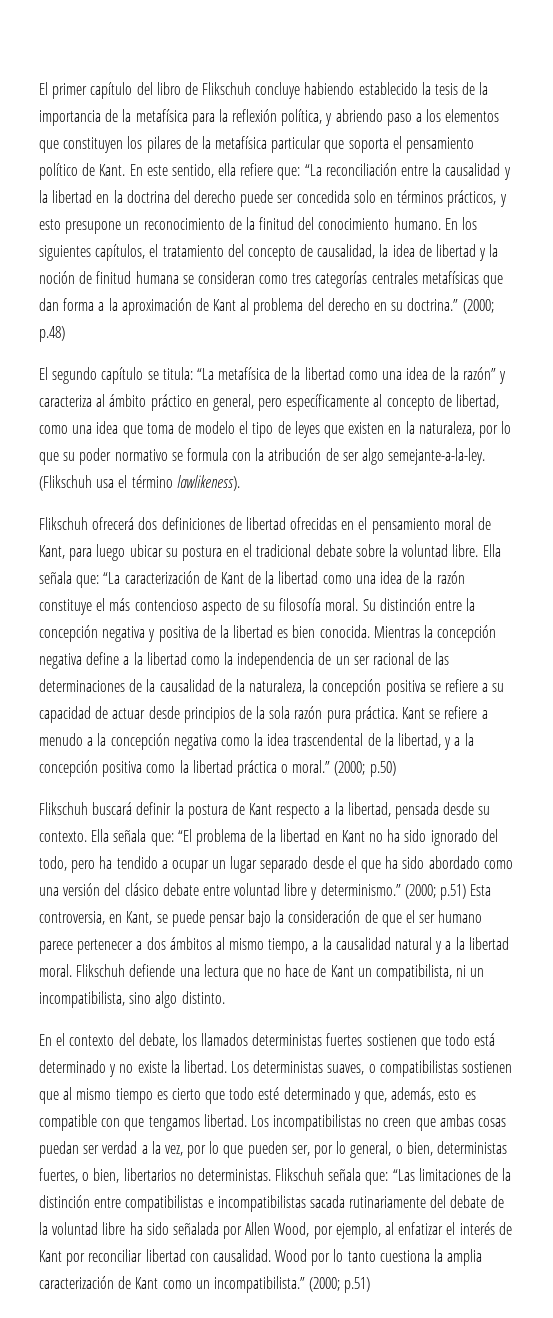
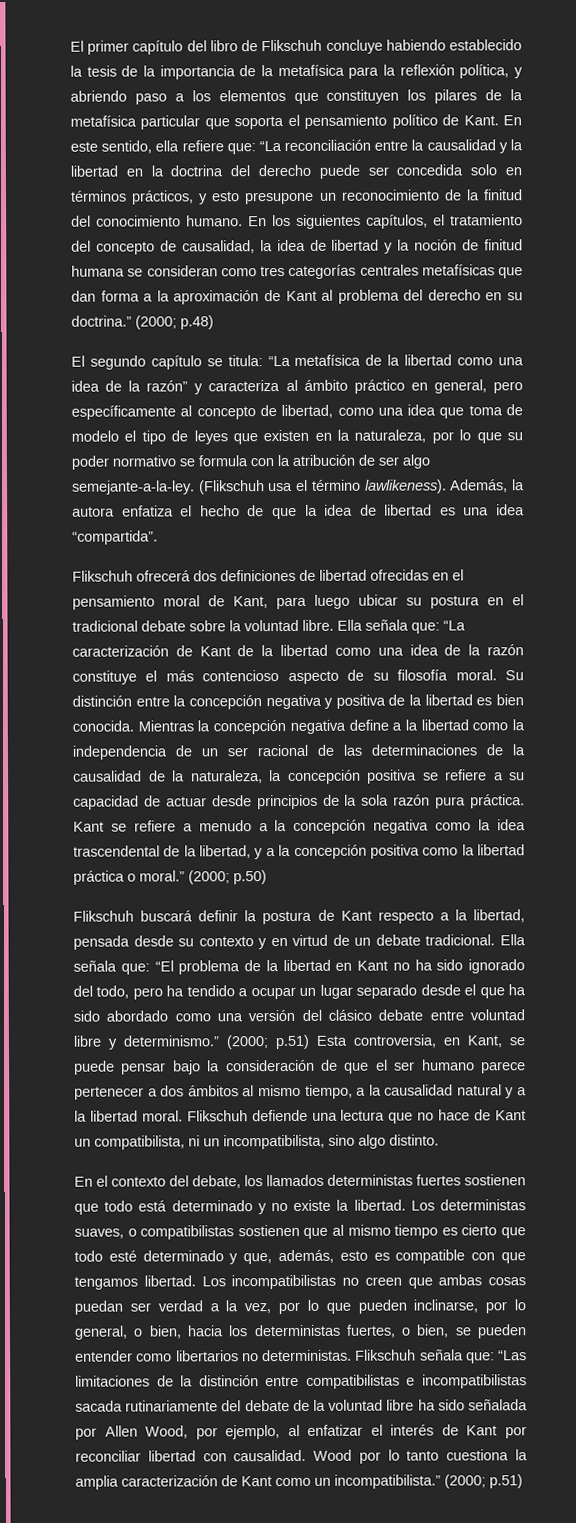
+ Además, la autora enfatiza el hecho de que la idea de libertad es una idea “compartida”.
- Flikschuh buscará definir la postura de Kant respecto a la libertad, pensada desde su contexto.
+ Flikschuh buscará definir la postura de Kant respecto a la libertad, pensada desde su contexto y en virtud de un debate tradicional.
- Los incompatibilistas no creen que ambas cosas puedan ser verdad a la vez, por lo que pueden ser, por lo general, o bien, deterministas fuertes, o bien, libertarios no deterministas.
+ Los incompatibilistas no creen que ambas cosas puedan ser verdad a la vez, por lo que pueden inclinarse, por lo general, o bien, hacia los deterministas fuertes, o bien, se pueden entender como libertarios no deterministas.

